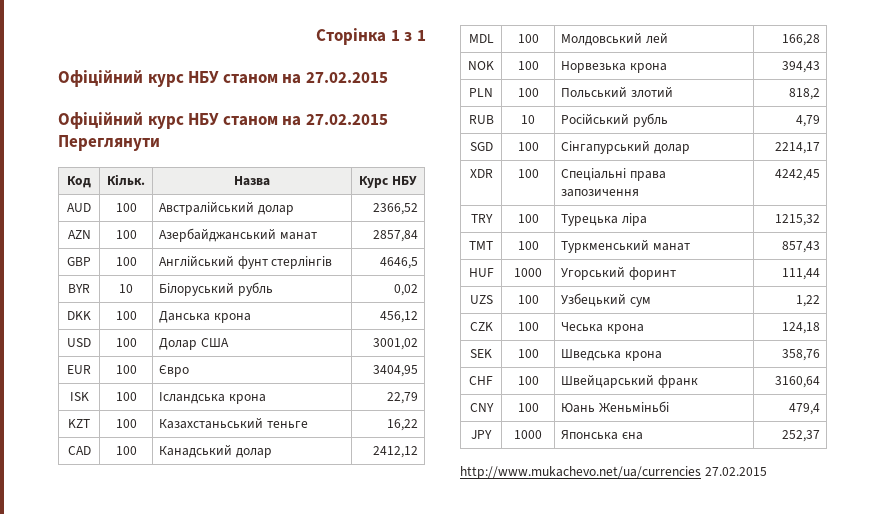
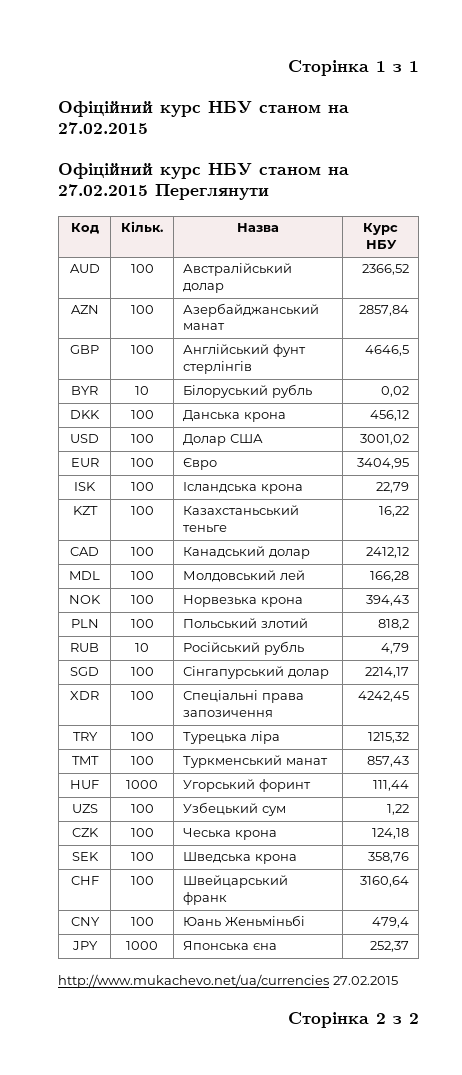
+ Сторінка 2 з 2

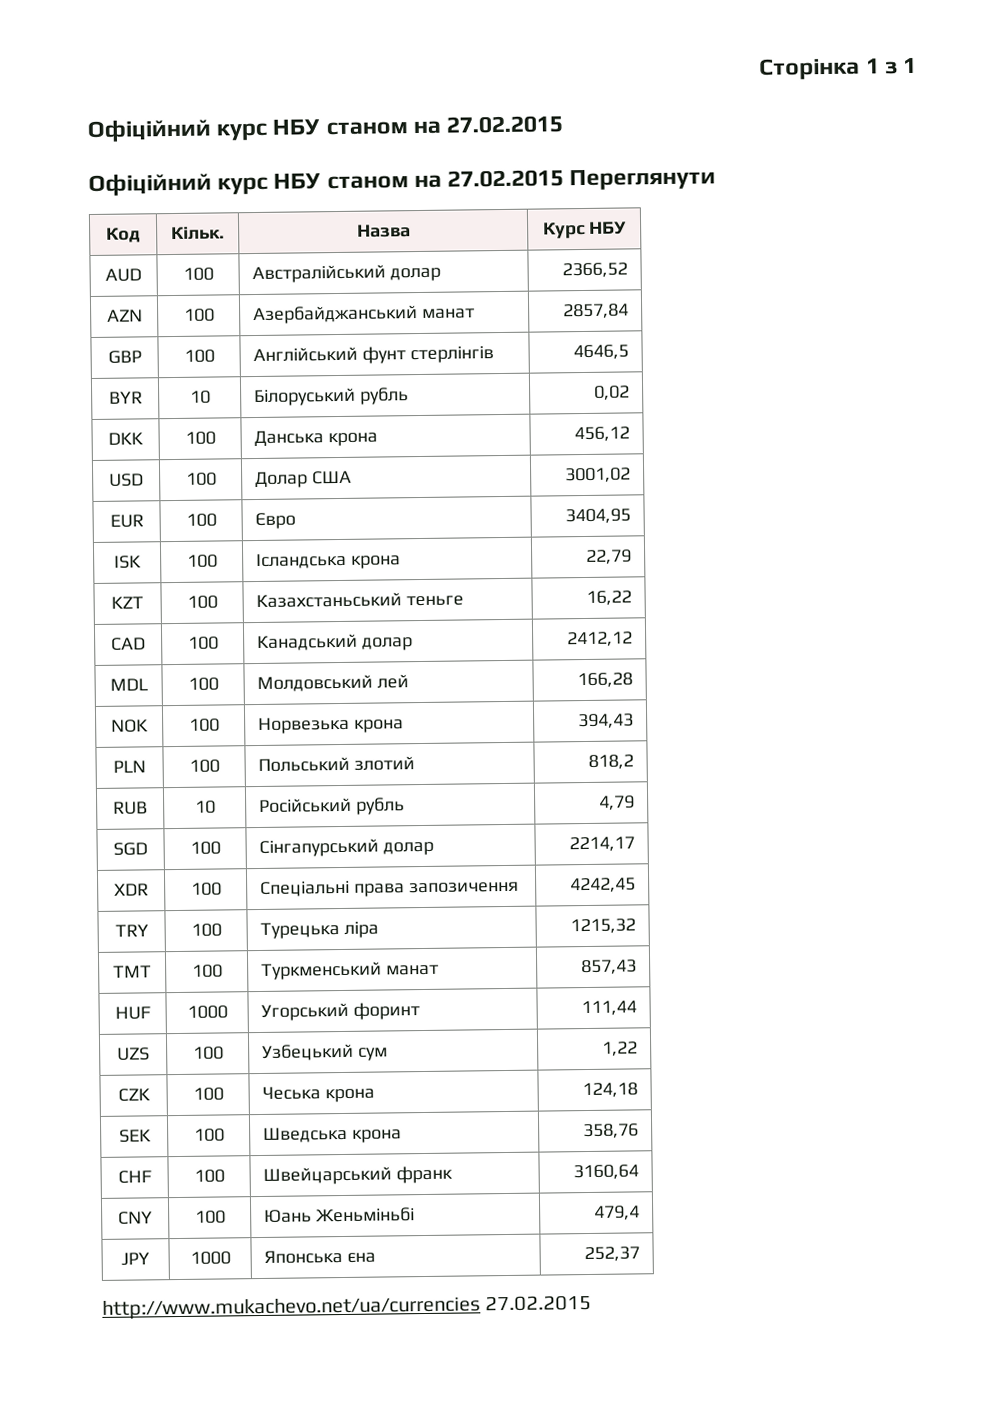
- Сторінка 2 з 2

